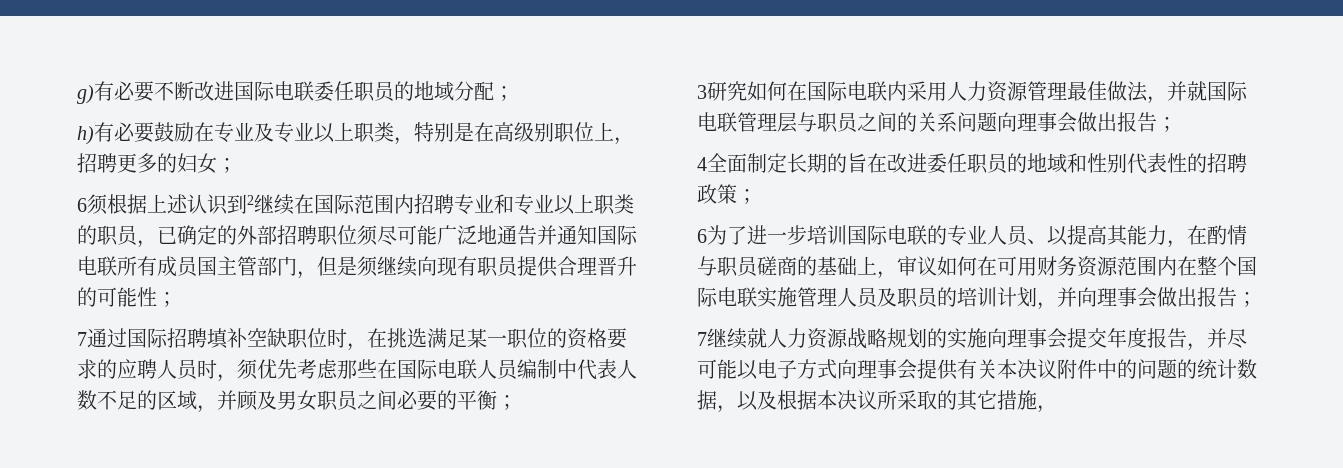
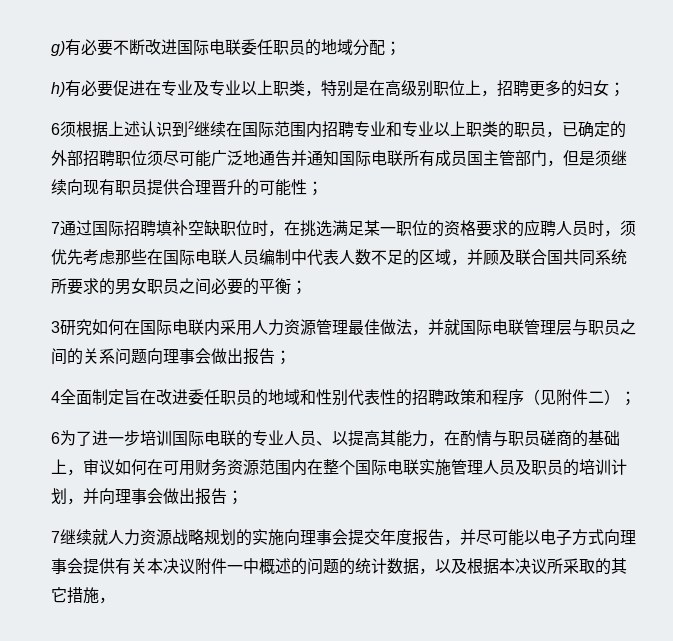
- h)有必要鼓励在专业及专业以上职类，特别是在高级别职位上，招聘更多的妇女；
+ h)有必要促进在专业及专业以上职类，特别是在高级别职位上，招聘更多的妇女；
- 7通过国际招聘填补空缺职位时，在挑选满足某一职位的资格要求的应聘人员时，须优先考虑那些在国际电联人员编制中代表人数不足的区域，并顾及男女职员之间必要的平衡；
+ 7通过国际招聘填补空缺职位时，在挑选满足某一职位的资格要求的应聘人员时，须优先考虑那些在国际电联人员编制中代表人数不足的区域，并顾及联合国共同系统所要求的男女职员之间必要的平衡；
- 4全面制定长期的旨在改进委任职员的地域和性别代表性的招聘政策；
+ 4全面制定旨在改进委任职员的地域和性别代表性的招聘政策和程序（见附件二）；
- 7继续就人力资源战略规划的实施向理事会提交年度报告，并尽可能以电子方式向理事会提供有关本决议附件中的问题的统计数据，以及根据本决议所采取的其它措施，
+ 7继续就人力资源战略规划的实施向理事会提交年度报告，并尽可能以电子方式向理事会提供有关本决议附件一中概述的问题的统计数据，以及根据本决议所采取的其它措施，

